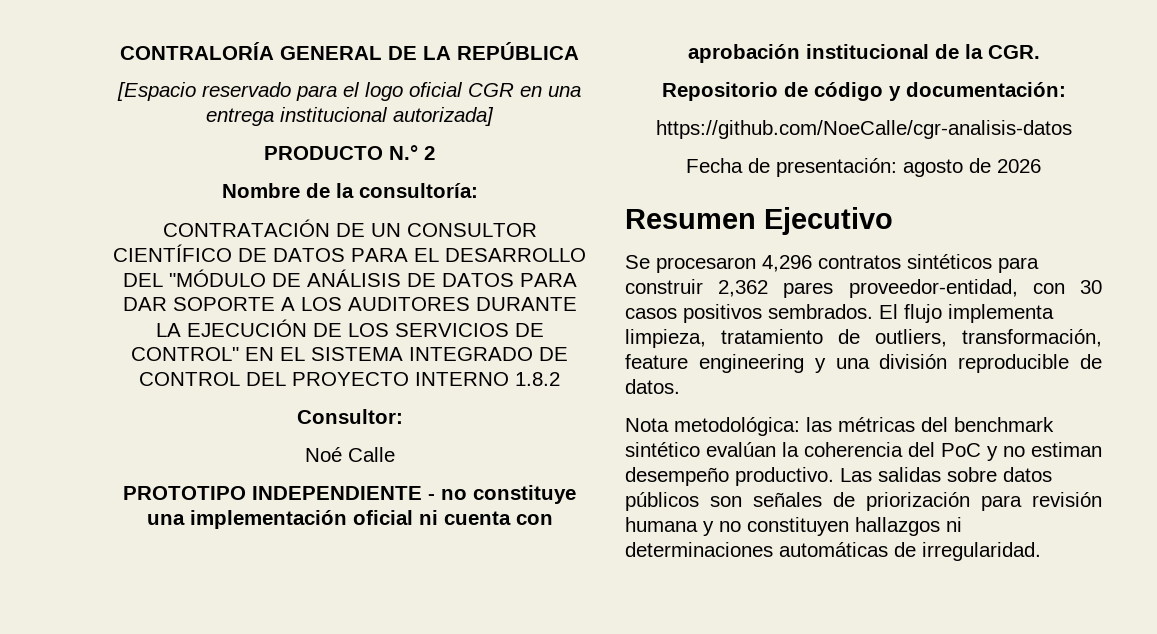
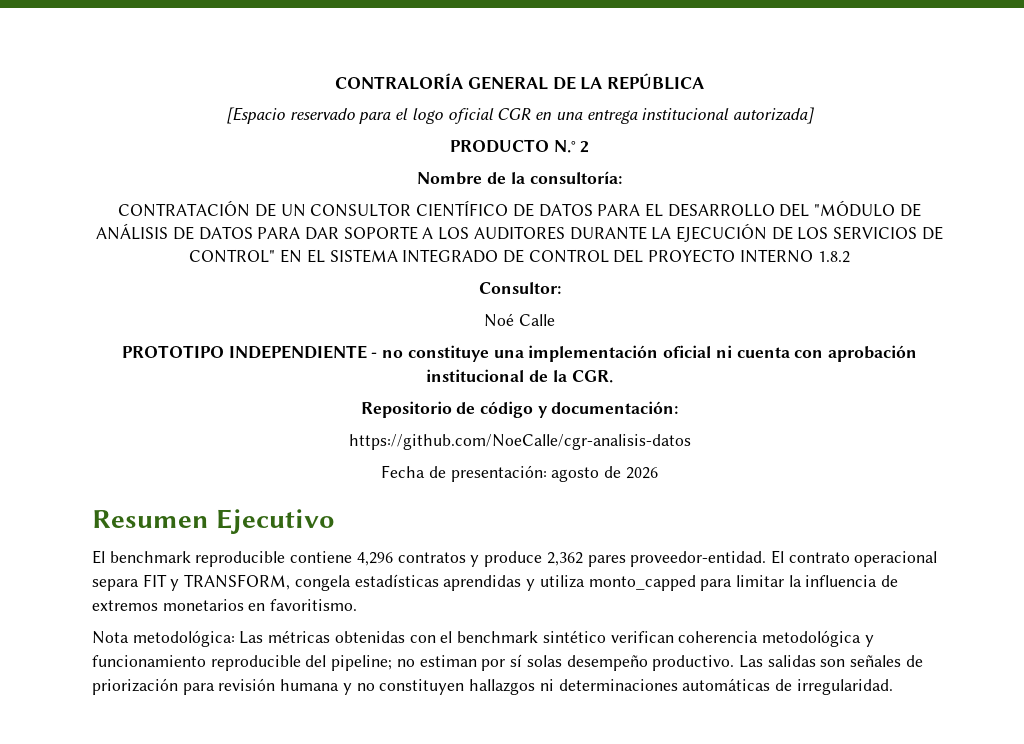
- Se procesaron 4,296 contratos sintéticos para construir 2,362 pares proveedor-entidad, con 30 casos positivos sembrados. El flujo implementa limpieza, tratamiento de outliers, transformación, feature engineering y una división reproducible de datos.
- Nota metodológica: las métricas del benchmark sintético evalúan la coherencia del PoC y no estiman desempeño productivo.
+ El benchmark reproducible contiene 4,296 contratos y produce 2,362 pares proveedor-entidad. El contrato operacional separa FIT y TRANSFORM, congela estadísticas aprendidas y utiliza monto_capped para limitar la influencia de extremos monetarios en favoritismo.
+ Nota metodológica: Las métricas obtenidas con el benchmark sintético verifican coherencia metodológica y funcionamiento reproducible del pipeline; no estiman por sí solas desempeño productivo.
- Las salidas sobre datos públicos son señales de priorización para revisión humana y no constituyen hallazgos ni determinaciones automáticas de irregularidad.
+ Las salidas son señales de priorización para revisión humana y no constituyen hallazgos ni determinaciones automáticas de irregularidad.

